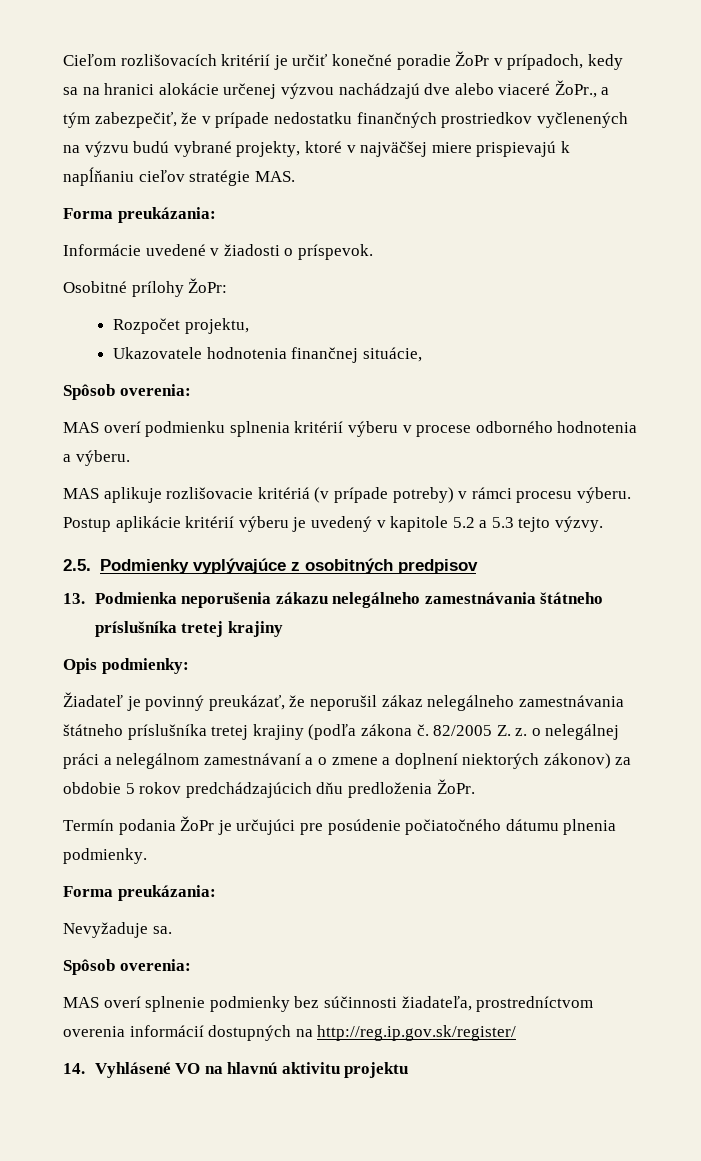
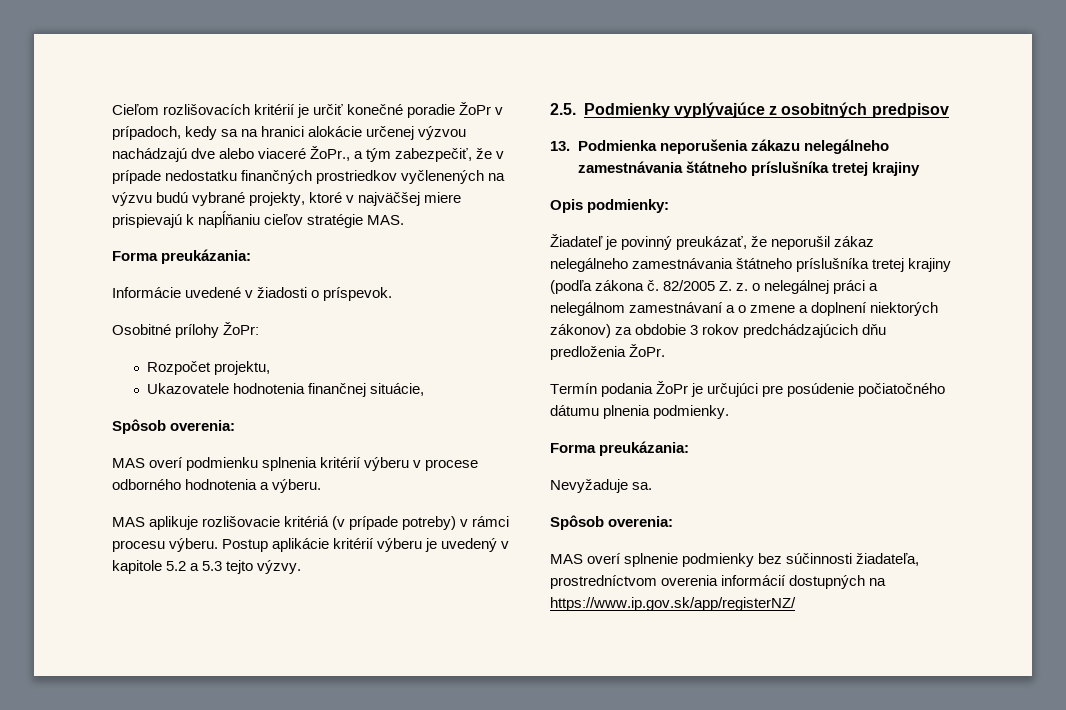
- 82/2005 Z. z. o nelegálnej práci a nelegálnom zamestnávaní a o zmene a doplnení niektorých zákonov) za obdobie 5 rokov predchádzajúcich dňu predloženia ŽoPr.
+ 82/2005 Z. z. o nelegálnej práci a nelegálnom zamestnávaní a o zmene a doplnení niektorých zákonov) za obdobie 3 rokov predchádzajúcich dňu predloženia ŽoPr.
- MAS overí splnenie podmienky bez súčinnosti žiadateľa, prostredníctvom overenia informácií dostupných na http://reg.ip.gov.sk/register/
- 14. Vyhlásené VO na hlavnú aktivitu projektu
+ MAS overí splnenie podmienky bez súčinnosti žiadateľa, prostredníctvom overenia informácií dostupných na https://www.ip.gov.sk/app/registerNZ/

